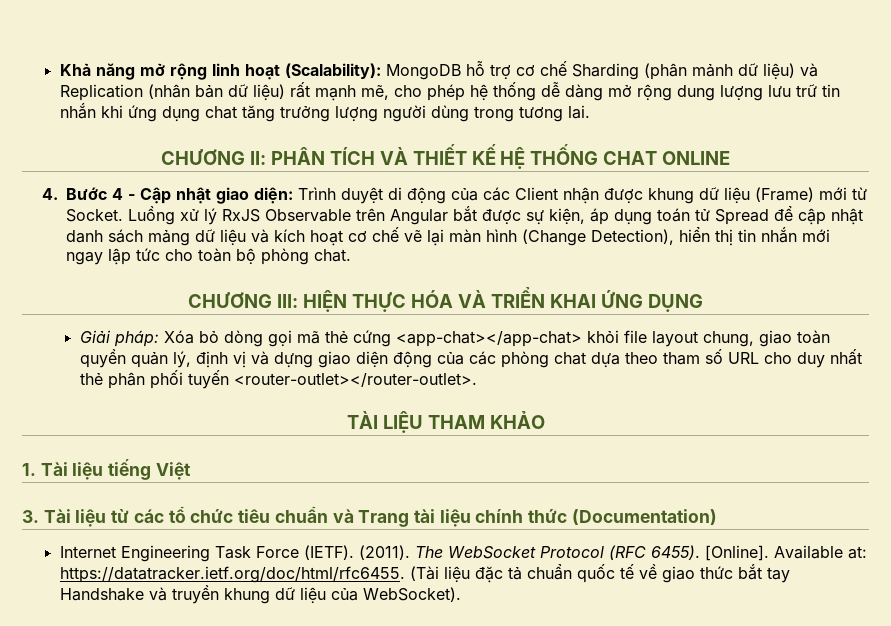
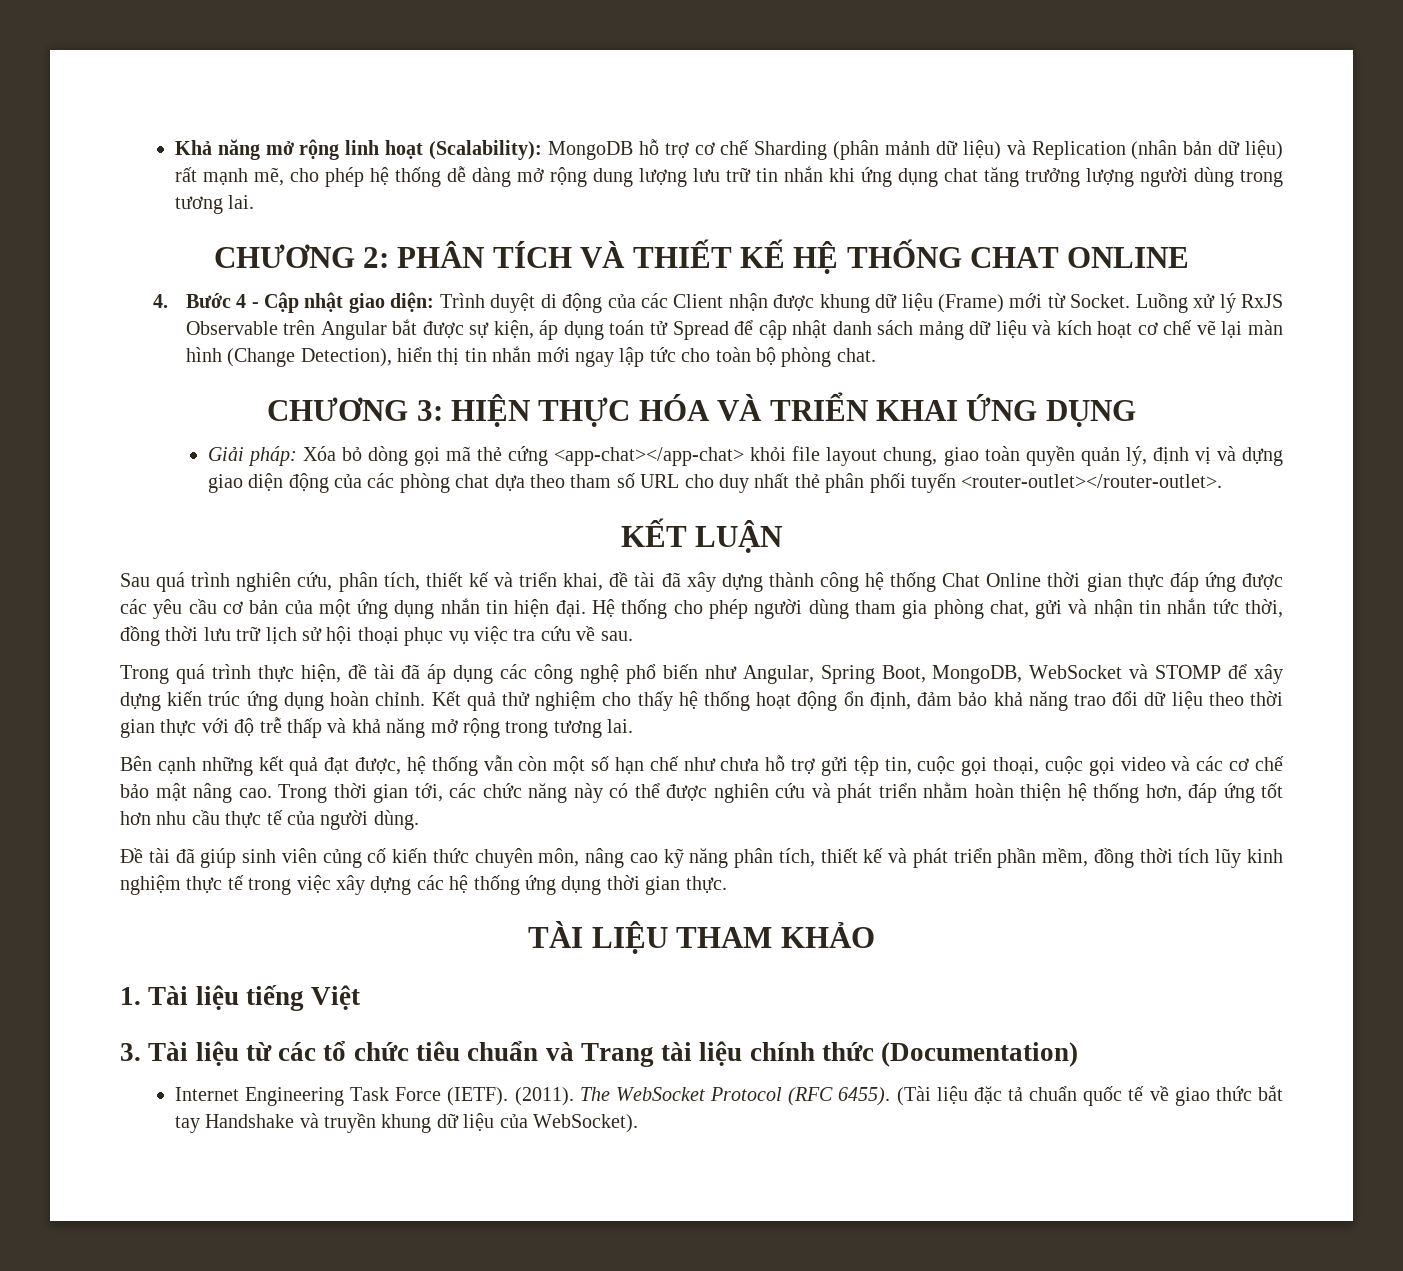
- CHƯƠNG II: PHÂN TÍCH VÀ THIẾT KẾ HỆ THỐNG CHAT ONLINE
+ CHƯƠNG 2: PHÂN TÍCH VÀ THIẾT KẾ HỆ THỐNG CHAT ONLINE
- CHƯƠNG III: HIỆN THỰC HÓA VÀ TRIỂN KHAI ỨNG DỤNG
+ CHƯƠNG 3: HIỆN THỰC HÓA VÀ TRIỂN KHAI ỨNG DỤNG
+ KẾT LUẬN
+ Sau quá trình nghiên cứu, phân tích, thiết kế và triển khai, đề tài đã xây dựng thành công hệ thống Chat Online thời gian thực đáp ứng được các yêu cầu cơ bản của một ứng dụng nhắn tin hiện đại. Hệ thống cho phép người dùng tham gia phòng chat, gửi và nhận tin nhắn tức thời, đồng thời lưu trữ lịch sử hội thoại phục vụ việc tra cứu về sau.
+ Trong quá trình thực hiện, đề tài đã áp dụng các công nghệ phổ biến như Angular, Spring Boot, MongoDB, WebSocket và STOMP để xây dựng kiến trúc ứng dụng hoàn chỉnh. Kết quả thử nghiệm cho thấy hệ thống hoạt động ổn định, đảm bảo khả năng trao đổi dữ liệu theo thời gian thực với độ trễ thấp và khả năng mở rộng trong tương lai.
+ Bên cạnh những kết quả đạt được, hệ thống vẫn còn một số hạn chế như chưa hỗ trợ gửi tệp tin, cuộc gọi thoại, cuộc gọi video và các cơ chế bảo mật nâng cao. Trong thời gian tới, các chức năng này có thể được nghiên cứu và phát triển nhằm hoàn thiện hệ thống hơn, đáp ứng tốt hơn nhu cầu thực tế của người dùng.
+ Đề tài đã giúp sinh viên củng cố kiến thức chuyên môn, nâng cao kỹ năng phân tích, thiết kế và phát triển phần mềm, đồng thời tích lũy kinh nghiệm thực tế trong việc xây dựng các hệ thống ứng dụng thời gian thực.
- [Online]. Available at: https://datatracker.ietf.org/doc/html/rfc6455. (Tài liệu đặc tả chuẩn quốc tế về giao thức bắt tay Handshake và truyền khung dữ liệu của WebSocket).
+ (Tài liệu đặc tả chuẩn quốc tế về giao thức bắt tay Handshake và truyền khung dữ liệu của WebSocket).

